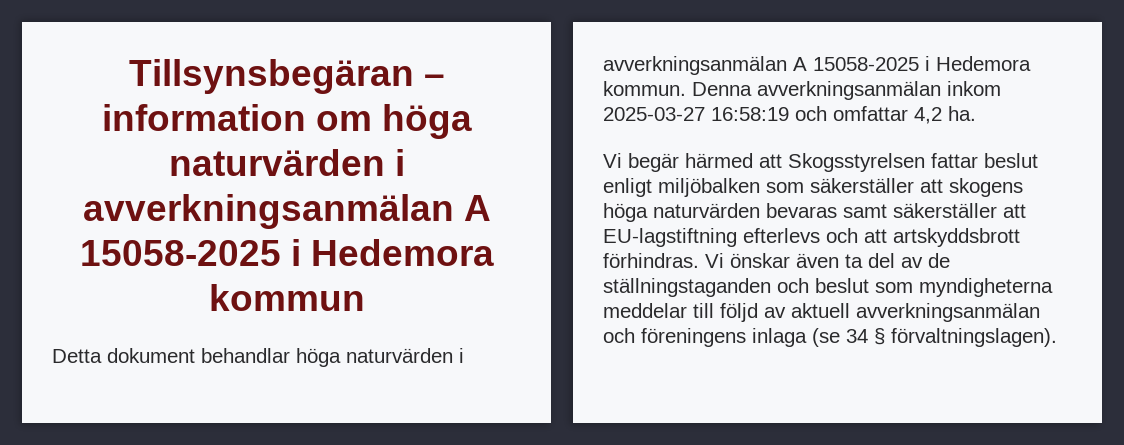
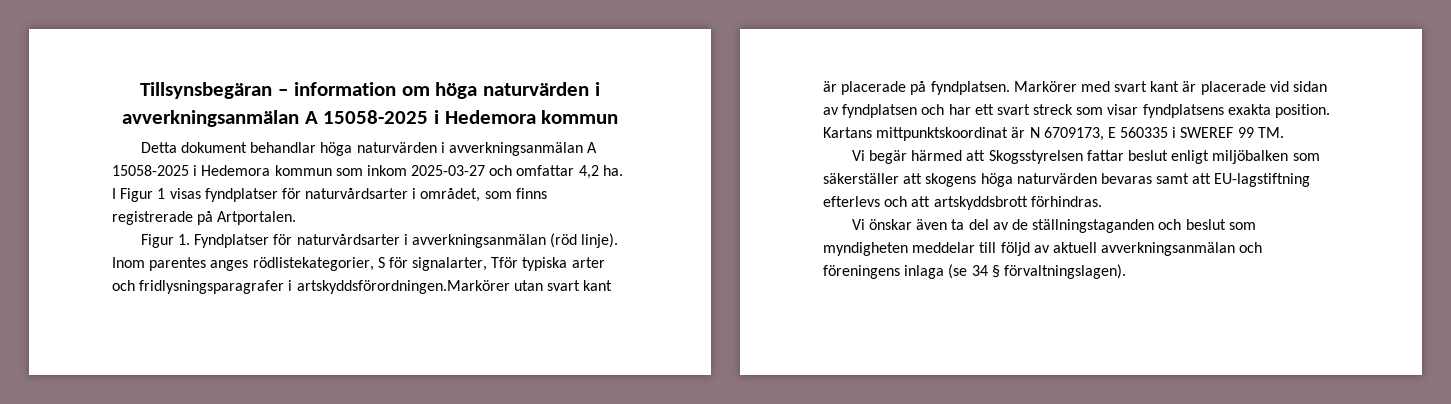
- Detta dokument behandlar höga naturvärden i avverkningsanmälan A 15058-2025 i Hedemora kommun. Denna avverkningsanmälan inkom 2025-03-27 16:58:19 och omfattar 4,2 ha.
+ Detta dokument behandlar höga naturvärden i avverkningsanmälan A 15058-2025 i Hedemora kommun som inkom 2025-03-27 och omfattar 4,2 ha. I Figur 1 visas fyndplatser för naturvårdsarter i området, som finns registrerade på Artportalen.
+ Figur 1. Fyndplatser för naturvårdsarter i avverkningsanmälan (röd linje). Inom parentes anges rödlistekategorier, S för signalarter, Tför typiska arter och fridlysningsparagrafer i artskyddsförordningen.Markörer utan svart kant är placerade på fyndplatsen. Markörer med svart kant är placerade vid sidan av fyndplatsen och har ett svart streck som visar fyndplatsens exakta position. Kartans mittpunktskoordinat är N 6709173, E 560335 i SWEREF 99 TM.
- Vi begär härmed att Skogsstyrelsen fattar beslut enligt miljöbalken som säkerställer att skogens höga naturvärden bevaras samt säkerställer att EU-lagstiftning efterlevs och att artskyddsbrott förhindras. Vi önskar även ta del av de ställningstaganden och beslut som myndigheterna meddelar till följd av aktuell avverkningsanmälan och föreningens inlaga (se 34 § förvaltningslagen).
+ Vi begär härmed att Skogsstyrelsen fattar beslut enligt miljöbalken som säkerställer att skogens höga naturvärden bevaras samt att EU-lagstiftning efterlevs och att artskyddsbrott förhindras.
+ Vi önskar även ta del av de ställningstaganden och beslut som myndigheten meddelar till följd av aktuell avverkningsanmälan och föreningens inlaga (se 34 § förvaltningslagen).

